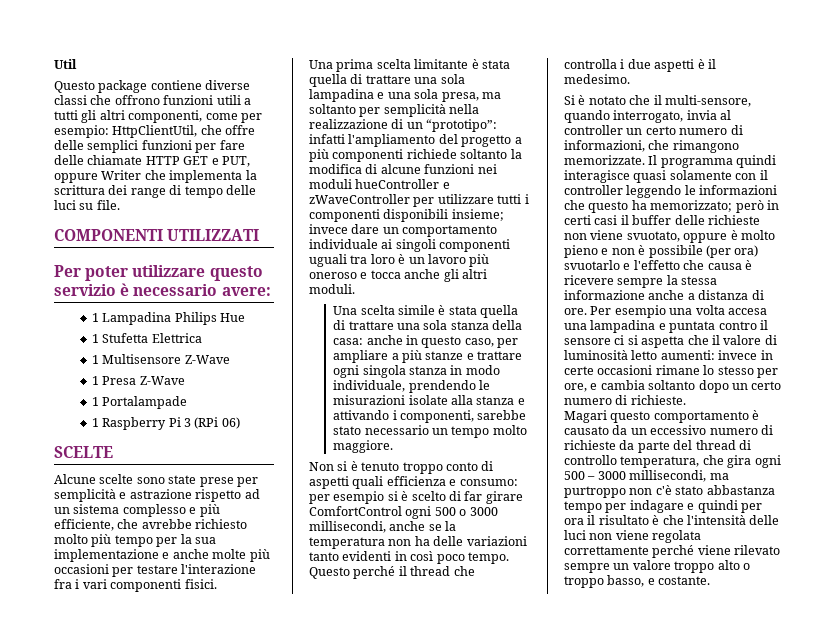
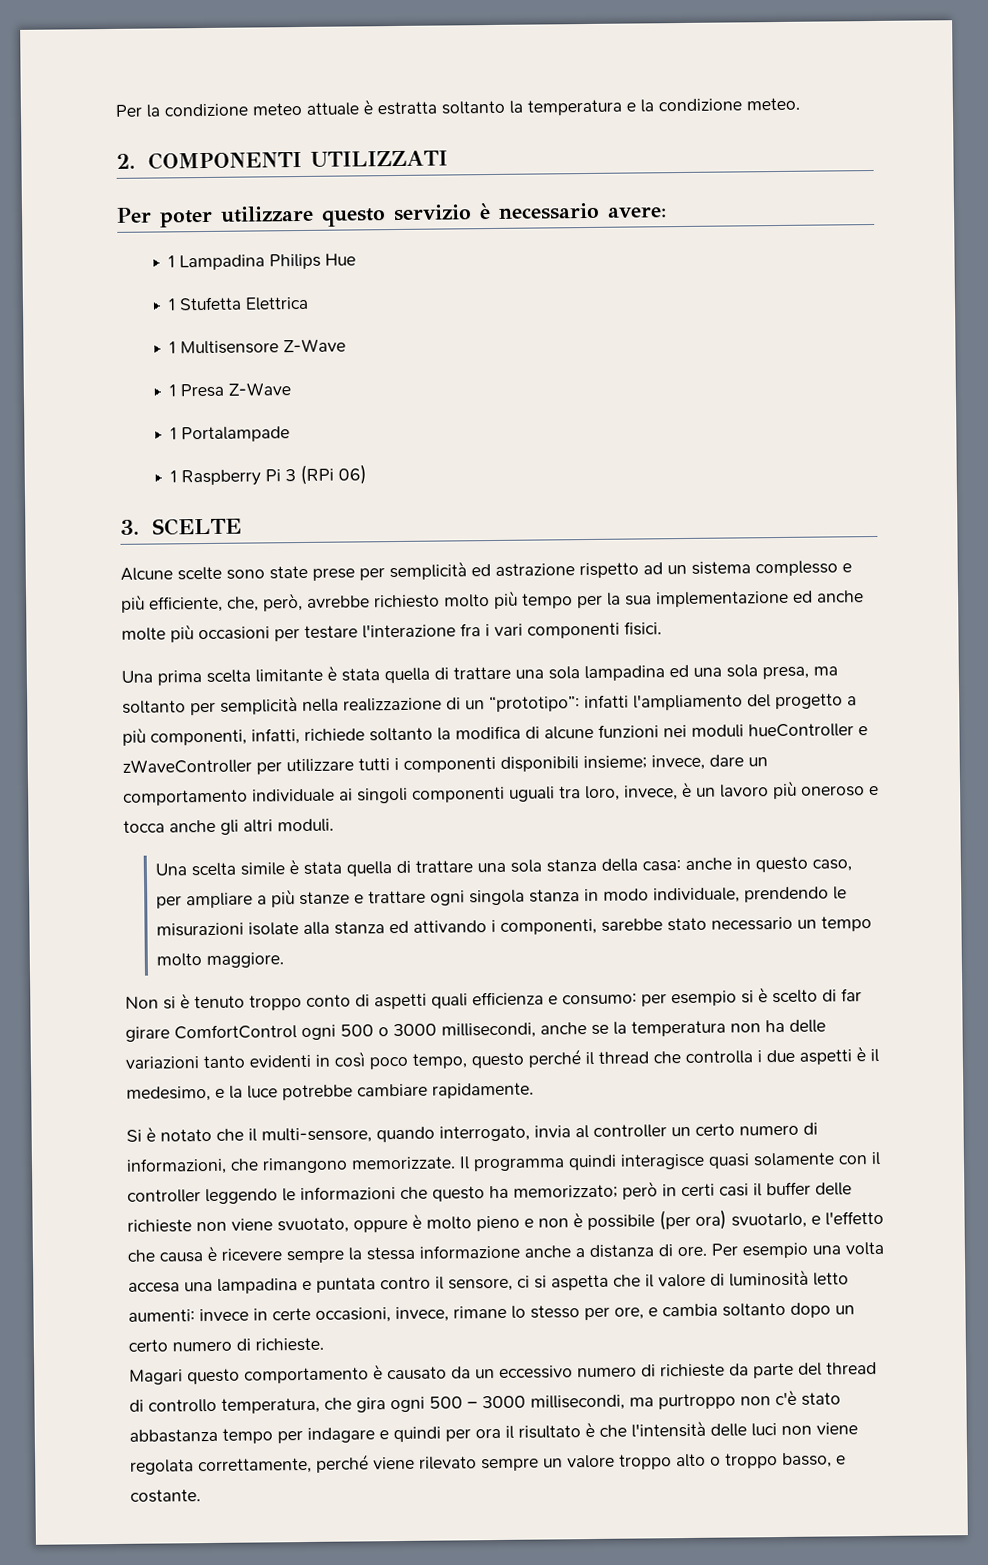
- Util
- Questo package contiene diverse classi che offrono funzioni utili a tutti gli altri componenti, come per esempio: HttpClientUtil, che offre delle semplici funzioni per fare delle chiamate HTTP GET e PUT, oppure Writer che implementa la scrittura dei range di tempo delle luci su file.
- COMPONENTI UTILIZZATI
+ Per la condizione meteo attuale è estratta soltanto la temperatura e la condizione meteo.
+ 2. COMPONENTI UTILIZZATI
- SCELTE
+ 3. SCELTE
- Alcune scelte sono state prese per semplicità e astrazione rispetto ad un sistema complesso e più efficiente, che avrebbe richiesto molto più tempo per la sua implementazione e anche molte più occasioni per testare l'interazione fra i vari componenti fisici.
+ Alcune scelte sono state prese per semplicità ed astrazione rispetto ad un sistema complesso e più efficiente, che, però, avrebbe richiesto molto più tempo per la sua implementazione ed anche molte più occasioni per testare l'interazione fra i vari componenti fisici.
- Una prima scelta limitante è stata quella di trattare una sola lampadina e una sola presa, ma soltanto per semplicità nella realizzazione di un “prototipo”:
+ Una prima scelta limitante è stata quella di trattare una sola lampadina ed una sola presa, ma soltanto per semplicità nella realizzazione di un “prototipo”:
- infatti l'ampliamento del progetto a più componenti richiede soltanto la modifica di alcune funzioni nei moduli hueController e zWaveController per utilizzare tutti i componenti disponibili insieme;
+ infatti l'ampliamento del progetto a più componenti, infatti, richiede soltanto la modifica di alcune funzioni nei moduli hueController e zWaveController per utilizzare tutti i componenti disponibili insieme;
- invece dare un comportamento individuale ai singoli componenti uguali tra loro è un lavoro più oneroso e tocca anche gli altri moduli.
+ invece, dare un comportamento individuale ai singoli componenti uguali tra loro, invece, è un lavoro più oneroso e tocca anche gli altri moduli.
- Una scelta simile è stata quella di trattare una sola stanza della casa: anche in questo caso, per ampliare a più stanze e trattare ogni singola stanza in modo individuale, prendendo le misurazioni isolate alla stanza e attivando i componenti, sarebbe stato necessario un tempo molto maggiore.
+ Una scelta simile è stata quella di trattare una sola stanza della casa: anche in questo caso, per ampliare a più stanze e trattare ogni singola stanza in modo individuale, prendendo le misurazioni isolate alla stanza ed attivando i componenti, sarebbe stato necessario un tempo molto maggiore.
- Non si è tenuto troppo conto di aspetti quali efficienza e consumo: per esempio si è scelto di far girare ComfortControl ogni 500 o 3000 millisecondi, anche se la temperatura non ha delle variazioni tanto evidenti in così poco tempo. Questo perché il thread che controlla i due aspetti è il medesimo.
+ Non si è tenuto troppo conto di aspetti quali efficienza e consumo: per esempio si è scelto di far girare ComfortControl ogni 500 o 3000 millisecondi, anche se la temperatura non ha delle variazioni tanto evidenti in così poco tempo, questo perché il thread che controlla i due aspetti è il medesimo, e la luce potrebbe cambiare rapidamente.
- Il programma quindi interagisce quasi solamente con il controller leggendo le informazioni che questo ha memorizzato; però in certi casi il buffer delle richieste non viene svuotato, oppure è molto pieno e non è possibile (per ora) svuotarlo e l'effetto che causa è ricevere sempre la stessa informazione anche a distanza di ore.
+ Il programma quindi interagisce quasi solamente con il controller leggendo le informazioni che questo ha memorizzato; però in certi casi il buffer delle richieste non viene svuotato, oppure è molto pieno e non è possibile (per ora) svuotarlo, e l'effetto che causa è ricevere sempre la stessa informazione anche a distanza di ore.
- Per esempio una volta accesa una lampadina e puntata contro il sensore ci si aspetta che il valore di luminosità letto aumenti: invece in certe occasioni rimane lo stesso per ore, e cambia soltanto dopo un certo numero di richieste.
+ Per esempio una volta accesa una lampadina e puntata contro il sensore, ci si aspetta che il valore di luminosità letto aumenti: invece in certe occasioni, invece, rimane lo stesso per ore, e cambia soltanto dopo un certo numero di richieste.
- Magari questo comportamento è causato da un eccessivo numero di richieste da parte del thread di controllo temperatura, che gira ogni 500 – 3000 millisecondi, ma purtroppo non c'è stato abbastanza tempo per indagare e quindi per ora il risultato è che l'intensità delle luci non viene regolata correttamente perché viene rilevato sempre un valore troppo alto o troppo basso, e costante.
+ Magari questo comportamento è causato da un eccessivo numero di richieste da parte del thread di controllo temperatura, che gira ogni 500 – 3000 millisecondi, ma purtroppo non c'è stato abbastanza tempo per indagare e quindi per ora il risultato è che l'intensità delle luci non viene regolata correttamente, perché viene rilevato sempre un valore troppo alto o troppo basso, e costante.

